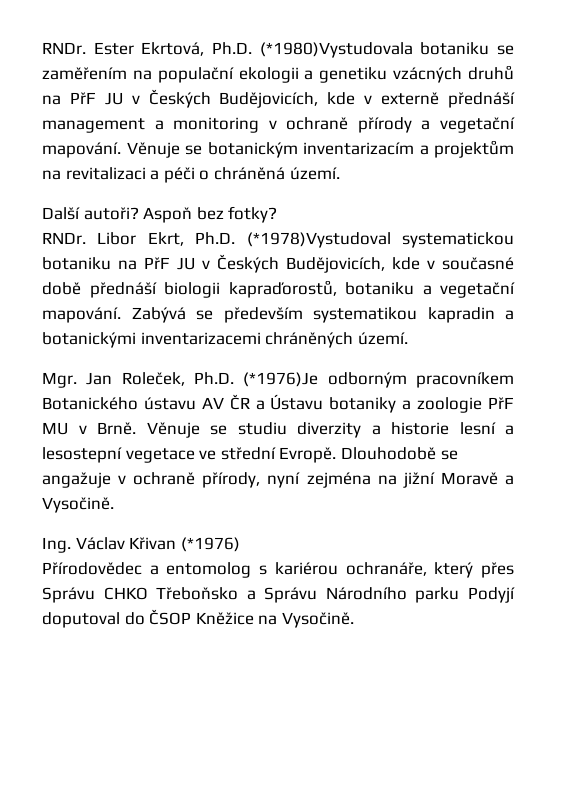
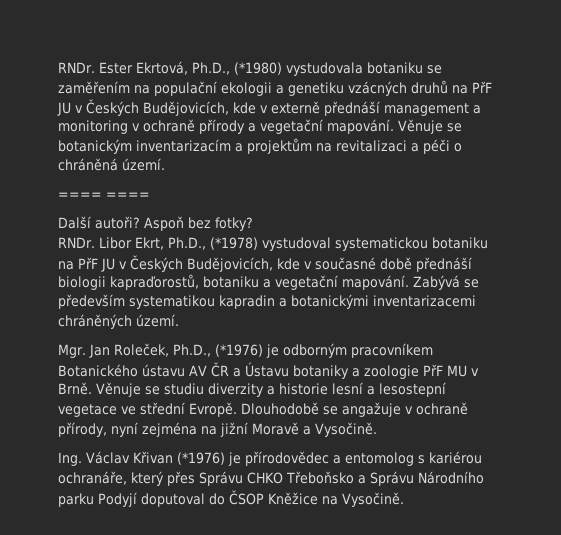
- Ester Ekrtová, Ph.D. (*1980)Vystudovala botaniku se zaměřením na populační ekologii a genetiku vzácných druhů na PřF JU v Českých Budějovicích, kde v externě přednáší management a monitoring v ochraně přírody a vegetační mapování.
+ Ester Ekrtová, Ph.D., (*1980) vystudovala botaniku se zaměřením na populační ekologii a genetiku vzácných druhů na PřF JU v Českých Budějovicích, kde v externě přednáší management a monitoring v ochraně přírody a vegetační mapování.
+ ==== ====
- Libor Ekrt, Ph.D. (*1978)Vystudoval systematickou botaniku na PřF JU v Českých Budějovicích, kde v současné době přednáší biologii kapraďorostů, botaniku a vegetační mapování.
+ Libor Ekrt, Ph.D., (*1978) vystudoval systematickou botaniku na PřF JU v Českých Budějovicích, kde v současné době přednáší biologii kapraďorostů, botaniku a vegetační mapování.
- Mgr. Jan Roleček, Ph.D. (*1976)Je odborným pracovníkem Botanického ústavu AV ČR a Ústavu botaniky a zoologie PřF MU v Brně.
+ Mgr. Jan Roleček, Ph.D., (*1976) je odborným pracovníkem Botanického ústavu AV ČR a Ústavu botaniky a zoologie PřF MU v Brně.
- Ing. Václav Křivan (*1976)
- Přírodovědec a entomolog s kariérou ochranáře, který přes Správu CHKO Třeboňsko a Správu Národního parku Podyjí doputoval do ČSOP Kněžice na Vysočině.
+ Ing. Václav Křivan (*1976) je přírodovědec a entomolog s kariérou ochranáře, který přes Správu CHKO Třeboňsko a Správu Národního parku Podyjí doputoval do ČSOP Kněžice na Vysočině.

